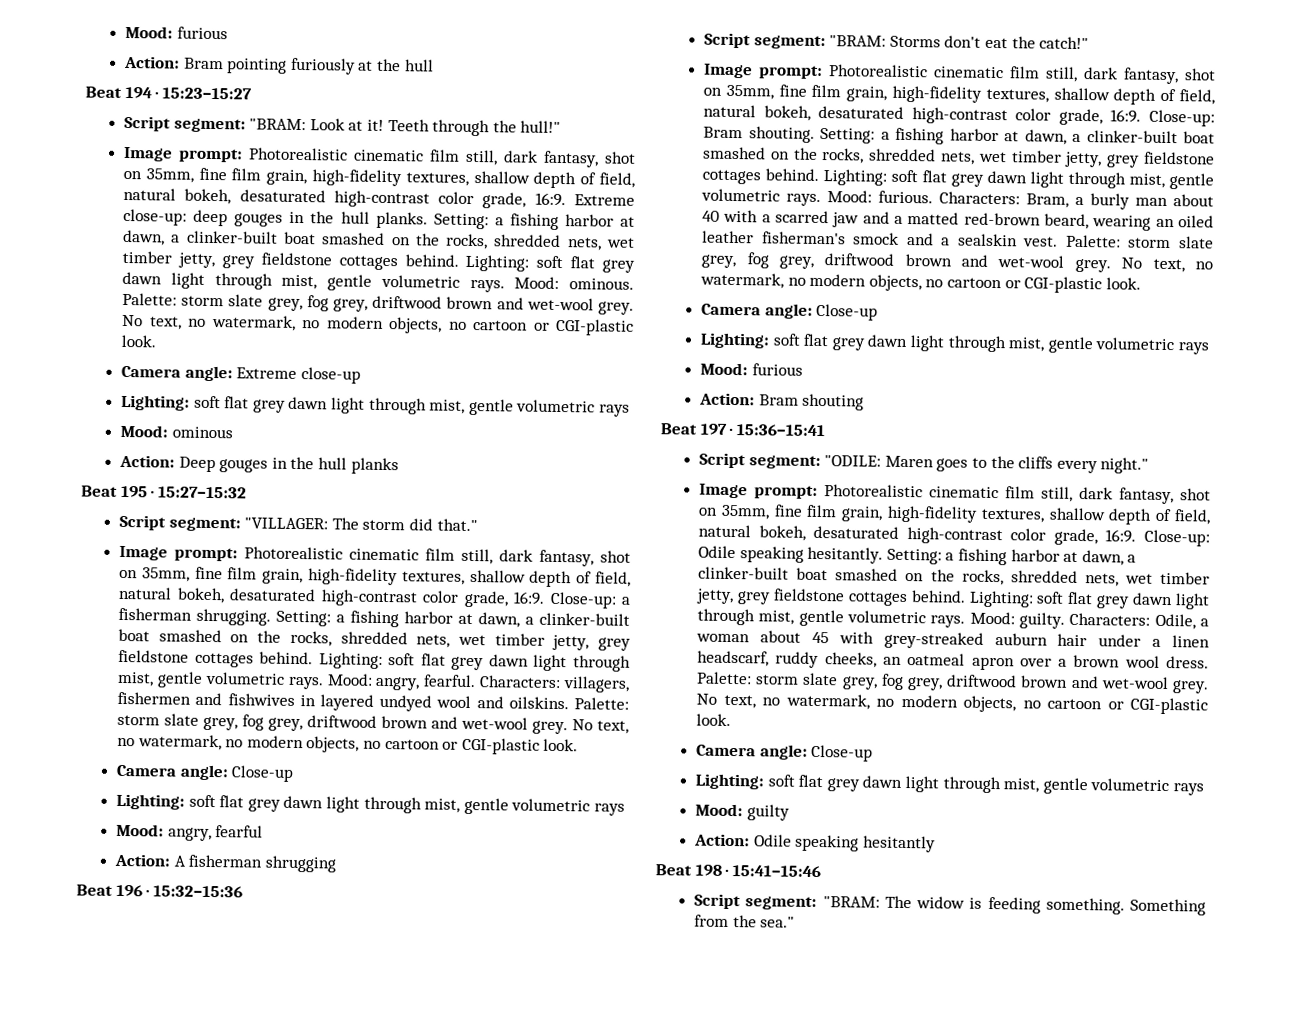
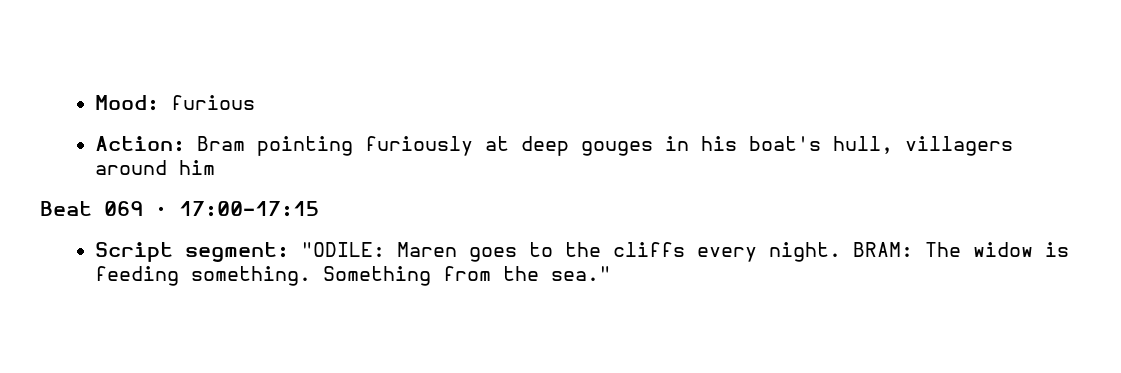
- Action: Bram pointing furiously at the hull
- Beat 194 · 15:23–15:27
- Script segment: "BRAM: Look at it! Teeth through the hull!"
- Image prompt: Photorealistic cinematic film still, dark fantasy, shot on 35mm, fine film grain, high-fidelity textures, shallow depth of field, natural bokeh, desaturated high-contrast color grade, 16:9. Extreme close-up: deep gouges in the hull planks. Setting: a fishing harbor at dawn, a clinker-built boat smashed on the rocks, shredded nets, wet timber jetty, grey fieldstone cottages behind. Lighting: soft flat grey dawn light through mist, gentle volumetric rays. Mood: ominous. Palette: storm slate grey, fog grey, driftwood brown and wet-wool grey. No text, no watermark, no modern objects, no cartoon or CGI-plastic look.
- Camera angle: Extreme close-up
- Lighting: soft flat grey dawn light through mist, gentle volumetric rays
- Mood: ominous
- Action: Deep gouges in the hull planks
- Beat 195 · 15:27–15:32
- Script segment: "VILLAGER: The storm did that."
- Image prompt: Photorealistic cinematic film still, dark fantasy, shot on 35mm, fine film grain, high-fidelity textures, shallow depth of field, natural bokeh, desaturated high-contrast color grade, 16:9. Close-up: a fisherman shrugging. Setting: a fishing harbor at dawn, a clinker-built boat smashed on the rocks, shredded nets, wet timber jetty, grey fieldstone cottages behind. Lighting: soft flat grey dawn light through mist, gentle volumetric rays. Mood: angry, fearful. Characters: villagers, fishermen and fishwives in layered undyed wool and oilskins. Palette: storm slate grey, fog grey, driftwood brown and wet-wool grey. No text, no watermark, no modern objects, no cartoon or CGI-plastic look.
- Camera angle: Close-up
- Lighting: soft flat grey dawn light through mist, gentle volumetric rays
- Mood: angry, fearful
- Action: A fisherman shrugging
- Beat 196 · 15:32–15:36
- Script segment: "BRAM: Storms don't eat the catch!"
- Image prompt: Photorealistic cinematic film still, dark fantasy, shot on 35mm, fine film grain, high-fidelity textures, shallow depth of field, natural bokeh, desaturated high-contrast color grade, 16:9. Close-up: Bram shouting. Setting: a fishing harbor at dawn, a clinker-built boat smashed on the rocks, shredded nets, wet timber jetty, grey fieldstone cottages behind. Lighting: soft flat grey dawn light through mist, gentle volumetric rays. Mood: furious. Characters: Bram, a burly man about 40 with a scarred jaw and a matted red-brown beard, wearing an oiled leather fisherman's smock and a sealskin vest. Palette: storm slate grey, fog grey, driftwood brown and wet-wool grey. No text, no watermark, no modern objects, no cartoon or CGI-plastic look.
- Camera angle: Close-up
- Lighting: soft flat grey dawn light through mist, gentle volumetric rays
- Mood: furious
- Action: Bram shouting
- Beat 197 · 15:36–15:41
+ Action: Bram pointing furiously at deep gouges in his boat's hull, villagers around him
+ Beat 069 · 17:00–17:15
- Script segment: "ODILE: Maren goes to the cliffs every night."
- Image prompt: Photorealistic cinematic film still, dark fantasy, shot on 35mm, fine film grain, high-fidelity textures, shallow depth of field, natural bokeh, desaturated high-contrast color grade, 16:9. Close-up: Odile speaking hesitantly. Setting: a fishing harbor at dawn, a clinker-built boat smashed on the rocks, shredded nets, wet timber jetty, grey fieldstone cottages behind. Lighting: soft flat grey dawn light through mist, gentle volumetric rays. Mood: guilty. Characters: Odile, a woman about 45 with grey-streaked auburn hair under a linen headscarf, ruddy cheeks, an oatmeal apron over a brown wool dress. Palette: storm slate grey, fog grey, driftwood brown and wet-wool grey. No text, no watermark, no modern objects, no cartoon or CGI-plastic look.
- Camera angle: Close-up
- Lighting: soft flat grey dawn light through mist, gentle volumetric rays
- Mood: guilty
- Action: Odile speaking hesitantly
- Beat 198 · 15:41–15:46
- Script segment: "BRAM: The widow is feeding something.
+ Script segment: "ODILE: Maren goes to the cliffs every night. BRAM: The widow is feeding something.

